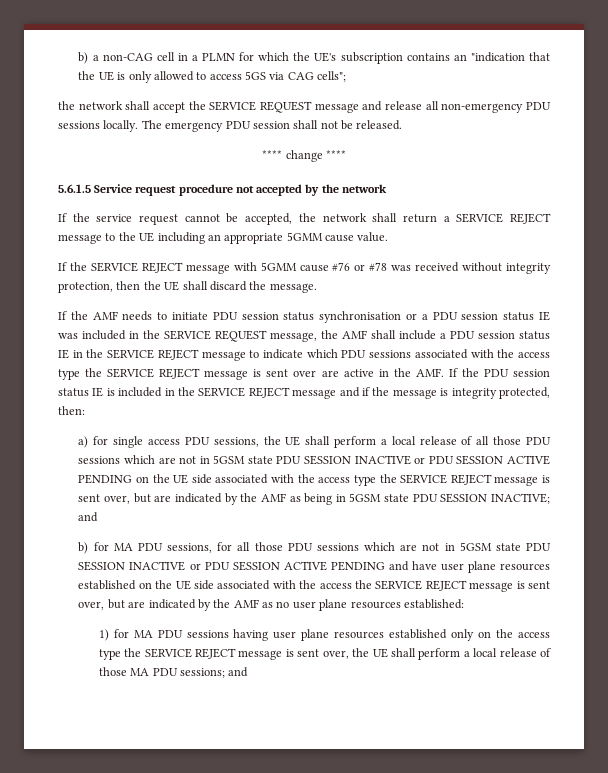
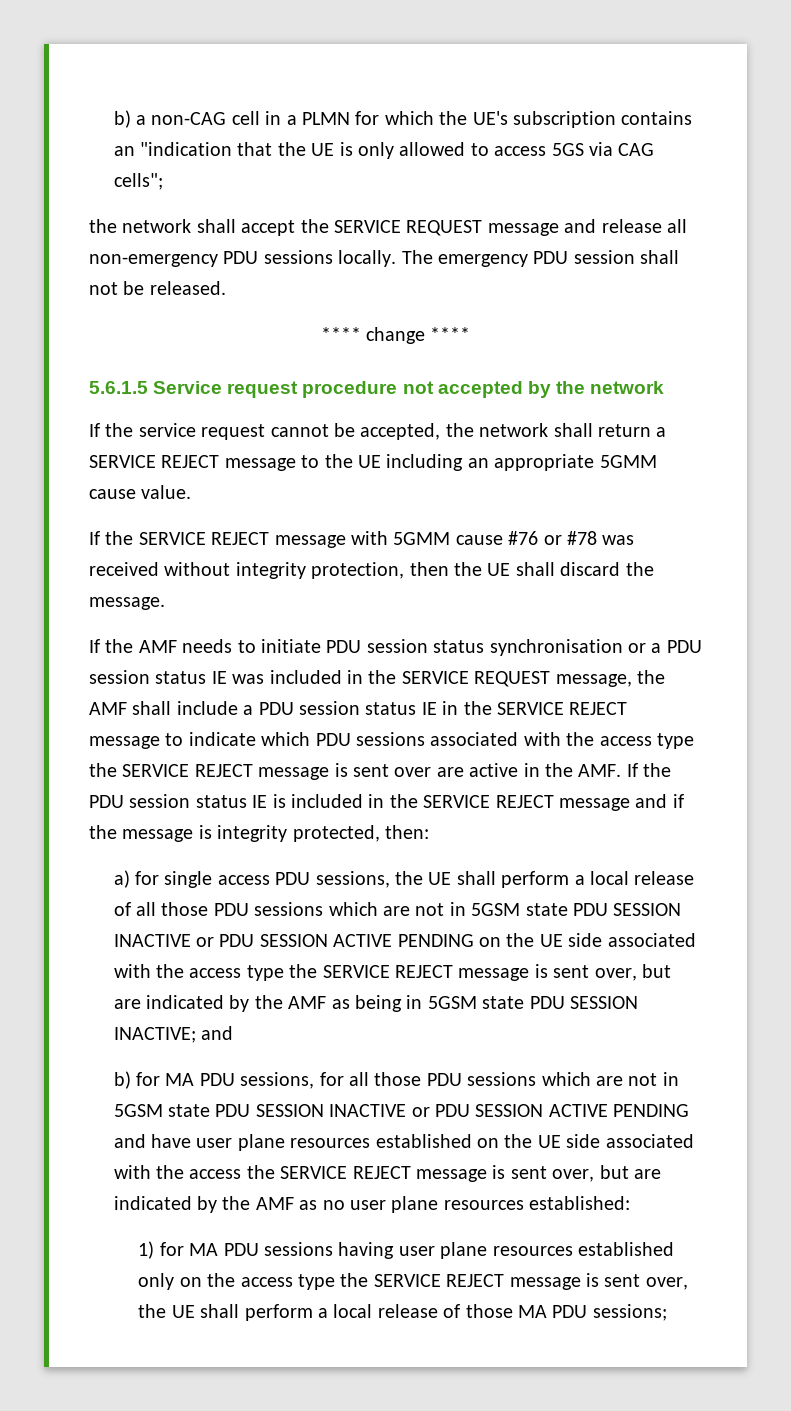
- 1) for MA PDU sessions having user plane resources established only on the access type the SERVICE REJECT message is sent over, the UE shall perform a local release of those MA PDU sessions; and
+ 1) for MA PDU sessions having user plane resources established only on the access type the SERVICE REJECT message is sent over, the UE shall perform a local release of those MA PDU sessions;

